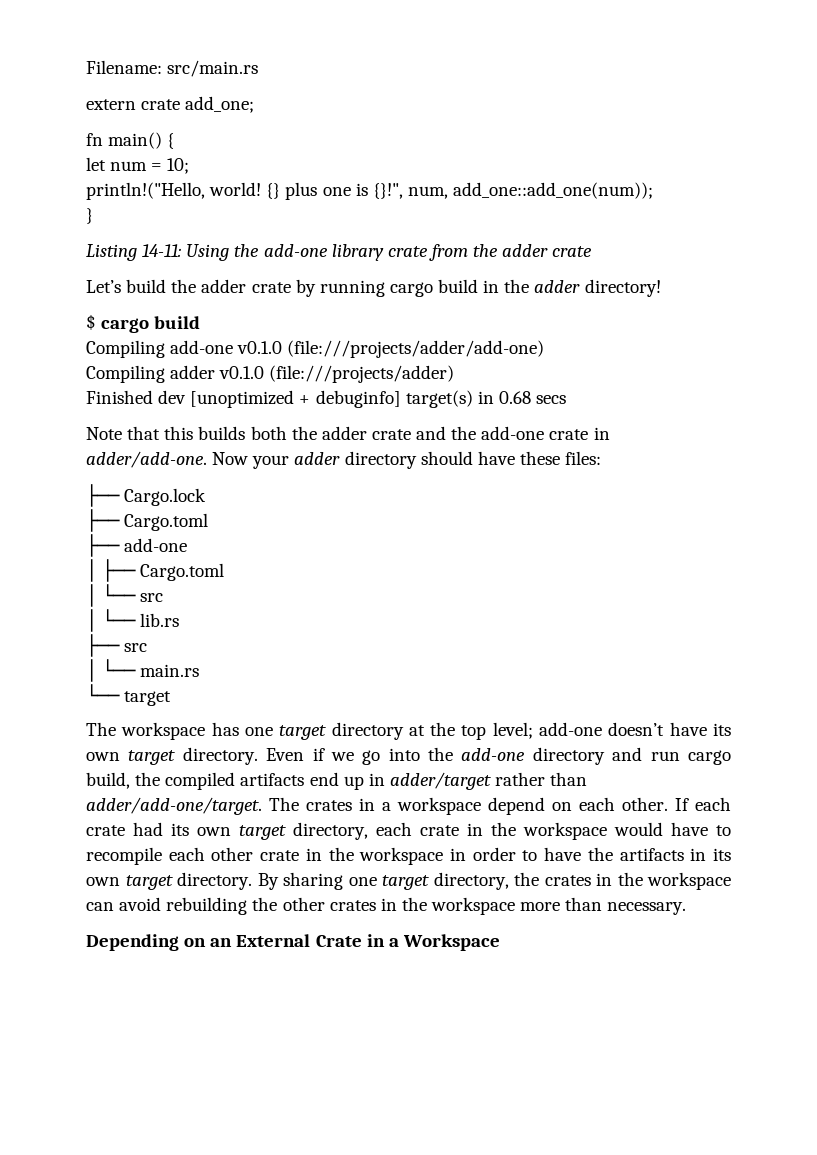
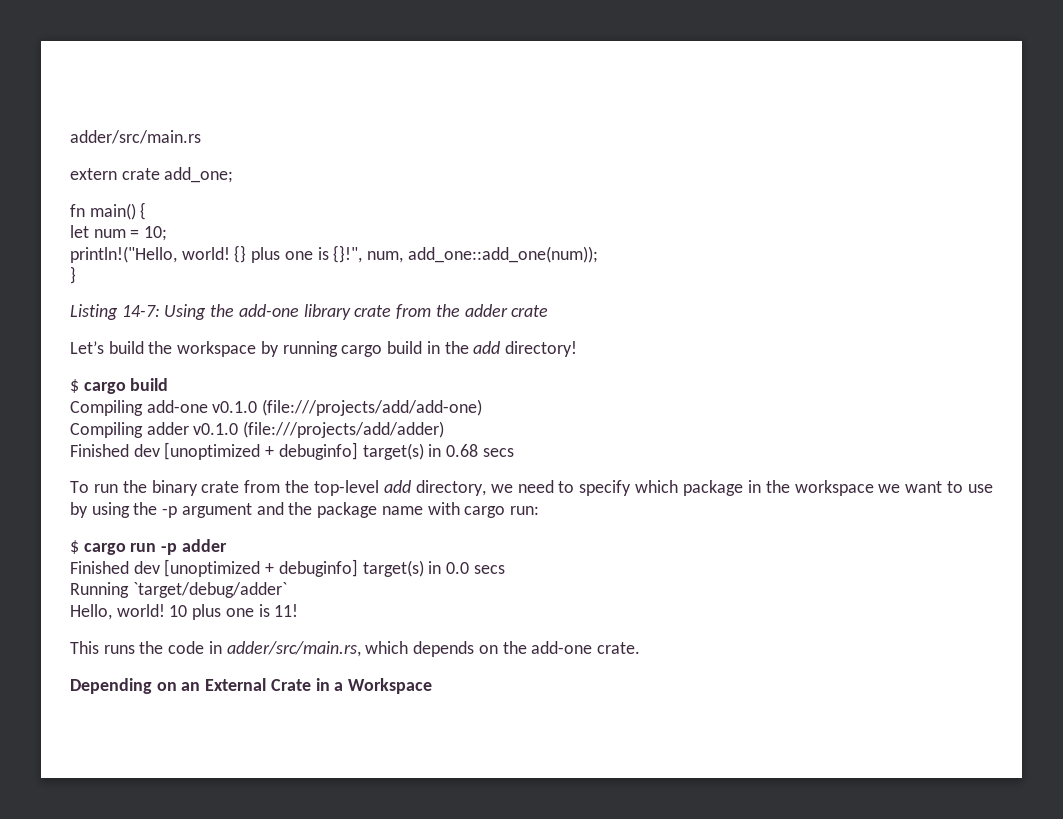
- Filename: src/main.rs
+ adder/src/main.rs
- Listing 14-11: Using the add-one library crate from the adder crate
+ Listing 14-7: Using the add-one library crate from the adder crate
- Let’s build the adder crate by running cargo build in the adder directory!
+ Let’s build the workspace by running cargo build in the add directory!
- Compiling add-one v0.1.0 (file:///projects/adder/add-one)
+ Compiling add-one v0.1.0 (file:///projects/add/add-one)
- Compiling adder v0.1.0 (file:///projects/adder)
+ Compiling adder v0.1.0 (file:///projects/add/adder)
- Note that this builds both the adder crate and the add-one crate in adder/add-one. Now your adder directory should have these files:
- ├── Cargo.lock
- ├── Cargo.toml
- ├── add-one
- │ ├── Cargo.toml
- │ └── src
- │ └── lib.rs
- ├── src
- │ └── main.rs
- └── target
- The workspace has one target directory at the top level; add-one doesn’t have its own target directory. Even if we go into the add-one directory and run cargo build, the compiled artifacts end up in adder/target rather than adder/add-one/target. The crates in a workspace depend on each other. If each crate had its own target directory, each crate in the workspace would have to recompile each other crate in the workspace in order to have the artifacts in its own target directory. By sharing one target directory, the crates in the workspace can avoid rebuilding the other crates in the workspace more than necessary.
+ To run the binary crate from the top-level add directory, we need to specify which package in the workspace we want to use by using the -p argument and the package name with cargo run:
+ $ cargo run -p adder
+ Finished dev [unoptimized + debuginfo] target(s) in 0.0 secs
+ Running `target/debug/adder`
+ Hello, world! 10 plus one is 11!
+ This runs the code in adder/src/main.rs, which depends on the add-one crate.

